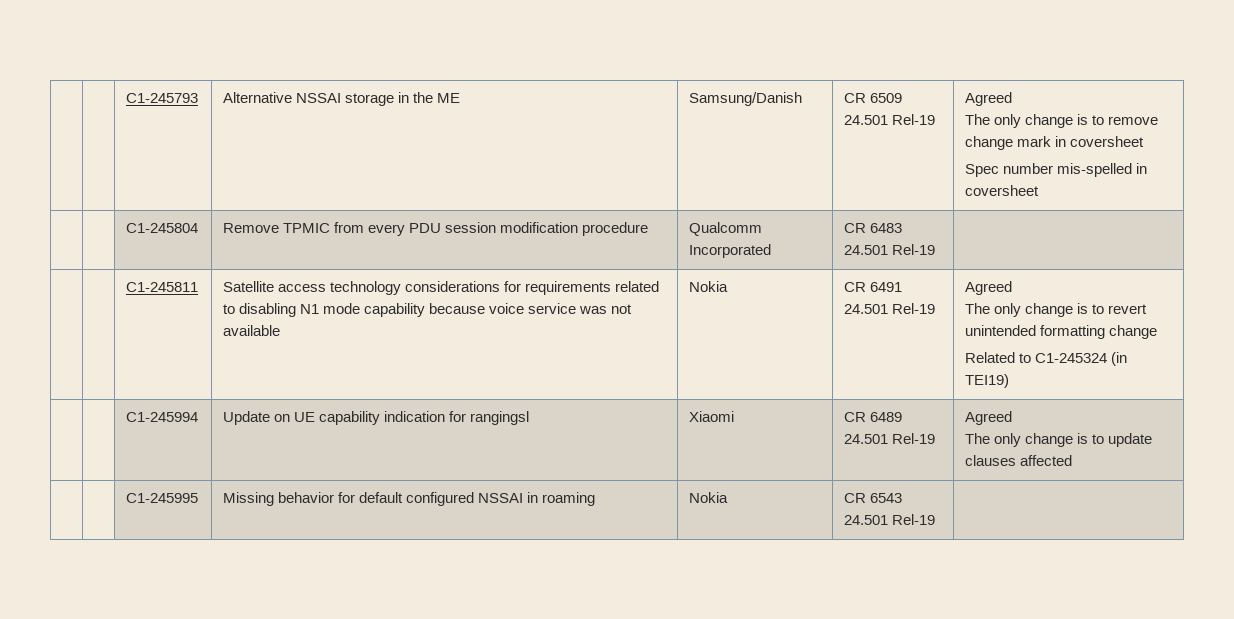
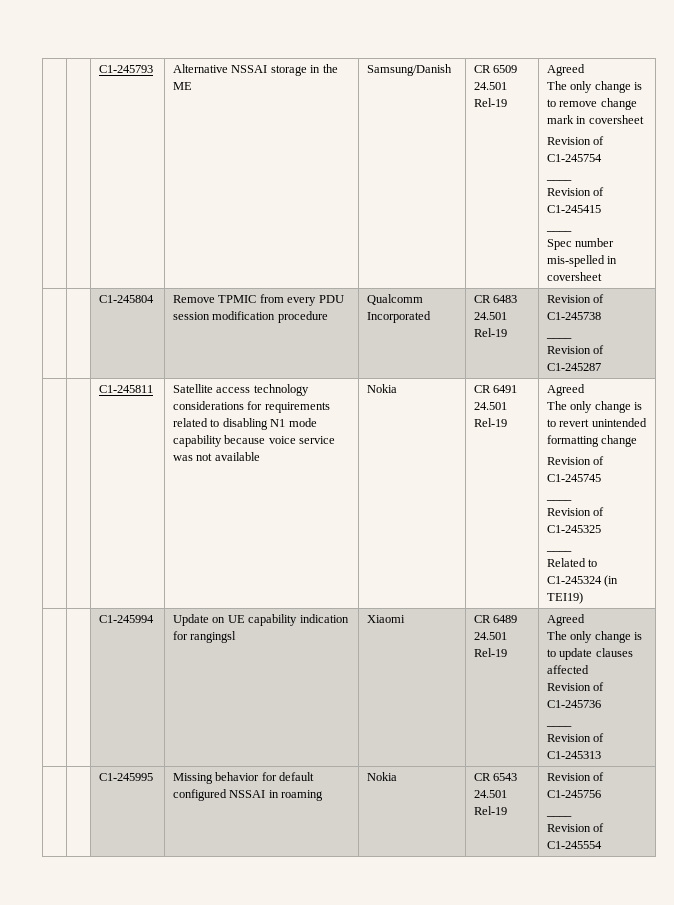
  | | C1-245793 | Alternative NSSAI storage in the ME | Samsung/Danish | CR 6509 24.501 Rel-19 | Agreed
  The only change is to remove change mark in coversheet
+ Revision of C1-245754
+ ____
+ Revision of C1-245415
+ ____
- | | C1-245804 | Remove TPMIC from every PDU session modification procedure | Qualcomm Incorporated | CR 6483 24.501 Rel-19 |
+ | | C1-245804 | Remove TPMIC from every PDU session modification procedure | Qualcomm Incorporated | CR 6483 24.501 Rel-19 | Revision of C1-245738
+ ____
+ Revision of C1-245287
+ Revision of C1-245745
+ ____
+ Revision of C1-245325
+ ____
  | | C1-245994 | Update on UE capability indication for rangingsl | Xiaomi | CR 6489 24.501 Rel-19 | Agreed
  The only change is to update clauses affected
+ Revision of C1-245736
+ ____
+ Revision of C1-245313
- | | C1-245995 | Missing behavior for default configured NSSAI in roaming | Nokia | CR 6543 24.501 Rel-19 |
+ | | C1-245995 | Missing behavior for default configured NSSAI in roaming | Nokia | CR 6543 24.501 Rel-19 | Revision of C1-245756
+ ____
+ Revision of C1-245554

